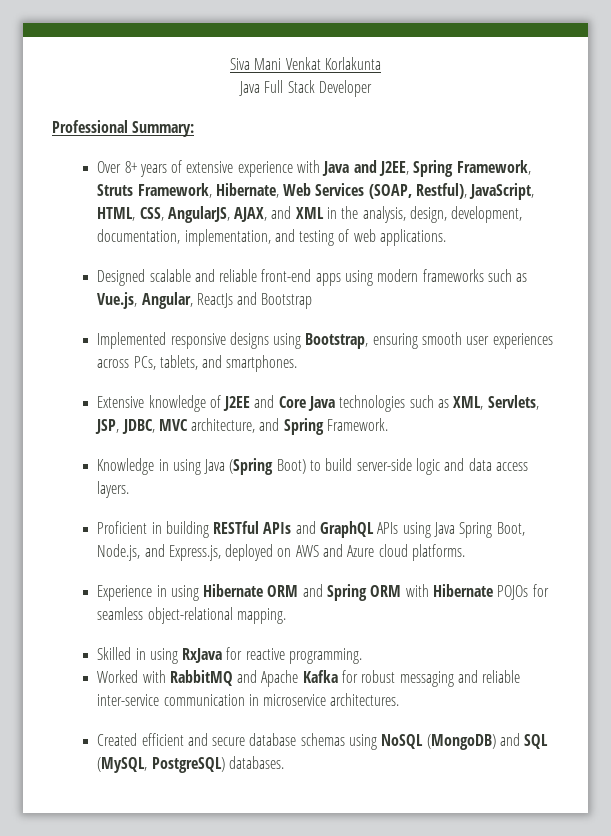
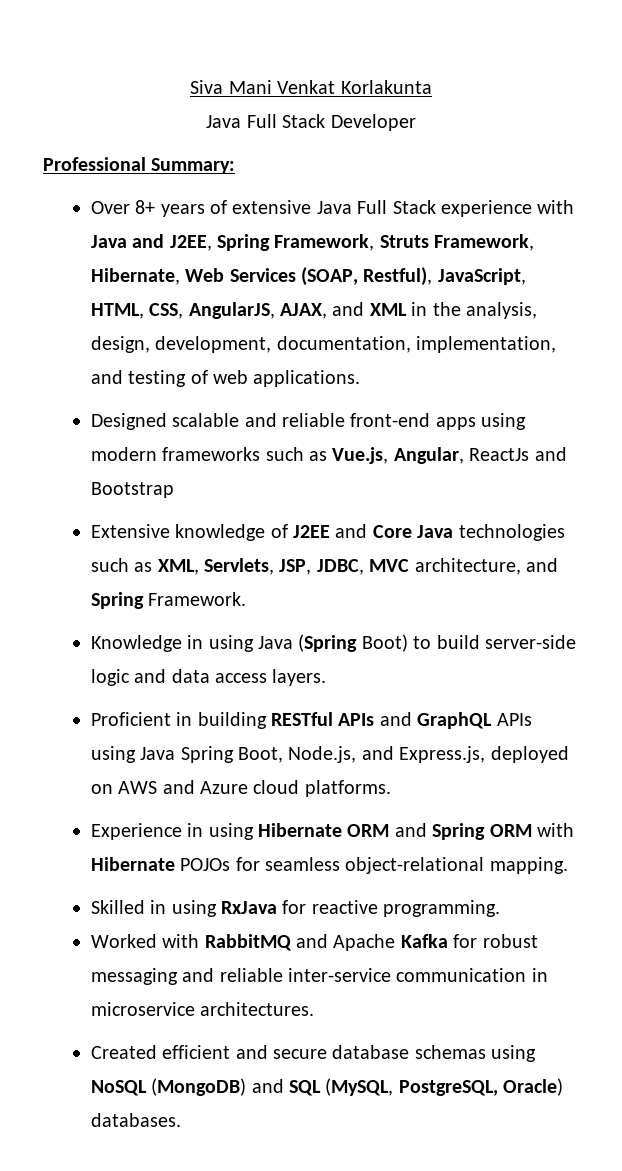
- Over 8+ years of extensive experience with Java and J2EE, Spring Framework, Struts Framework, Hibernate, Web Services (SOAP, Restful), JavaScript, HTML, CSS, AngularJS, AJAX, and XML in the analysis, design, development, documentation, implementation, and testing of web applications.
+ Over 8+ years of extensive Java Full Stack experience with Java and J2EE, Spring Framework, Struts Framework, Hibernate, Web Services (SOAP, Restful), JavaScript, HTML, CSS, AngularJS, AJAX, and XML in the analysis, design, development, documentation, implementation, and testing of web applications.
- Implemented responsive designs using Bootstrap, ensuring smooth user experiences across PCs, tablets, and smartphones.
- Created efficient and secure database schemas using NoSQL (MongoDB) and SQL (MySQL, PostgreSQL) databases.
+ Created efficient and secure database schemas using NoSQL (MongoDB) and SQL (MySQL, PostgreSQL, Oracle) databases.

